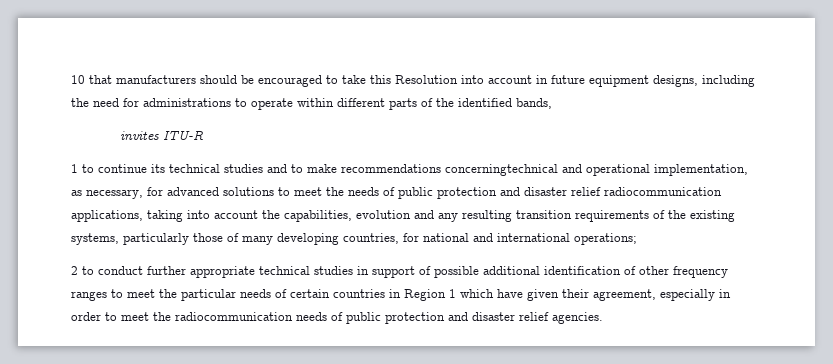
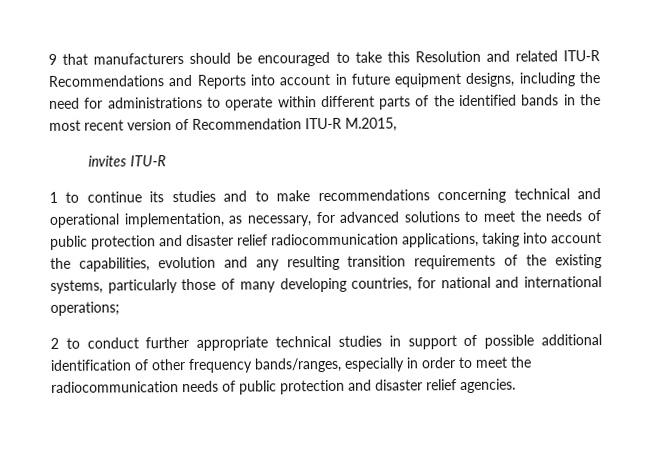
- 10 that manufacturers should be encouraged to take this Resolution into account in future equipment designs, including the need for administrations to operate within different parts of the identified bands,
+ 9 that manufacturers should be encouraged to take this Resolution and related ITU-R Recommendations and Reports into account in future equipment designs, including the need for administrations to operate within different parts of the identified bands in the most recent version of Recommendation ITU-R M.2015,
- 1 to continue its technical studies and to make recommendations concerningtechnical and operational implementation, as necessary, for advanced solutions to meet the needs of public protection and disaster relief radiocommunication applications, taking into account the capabilities, evolution and any resulting transition requirements of the existing systems, particularly those of many developing countries, for national and international operations;
+ 1 to continue its studies and to make recommendations concerning technical and operational implementation, as necessary, for advanced solutions to meet the needs of public protection and disaster relief radiocommunication applications, taking into account the capabilities, evolution and any resulting transition requirements of the existing systems, particularly those of many developing countries, for national and international operations;
- 2 to conduct further appropriate technical studies in support of possible additional identification of other frequency ranges to meet the particular needs of certain countries in Region 1 which have given their agreement, especially in order to meet the radiocommunication needs of public protection and disaster relief agencies.
+ 2 to conduct further appropriate technical studies in support of possible additional identification of other frequency bands/ranges, especially in order to meet the radiocommunication needs of public protection and disaster relief agencies.

